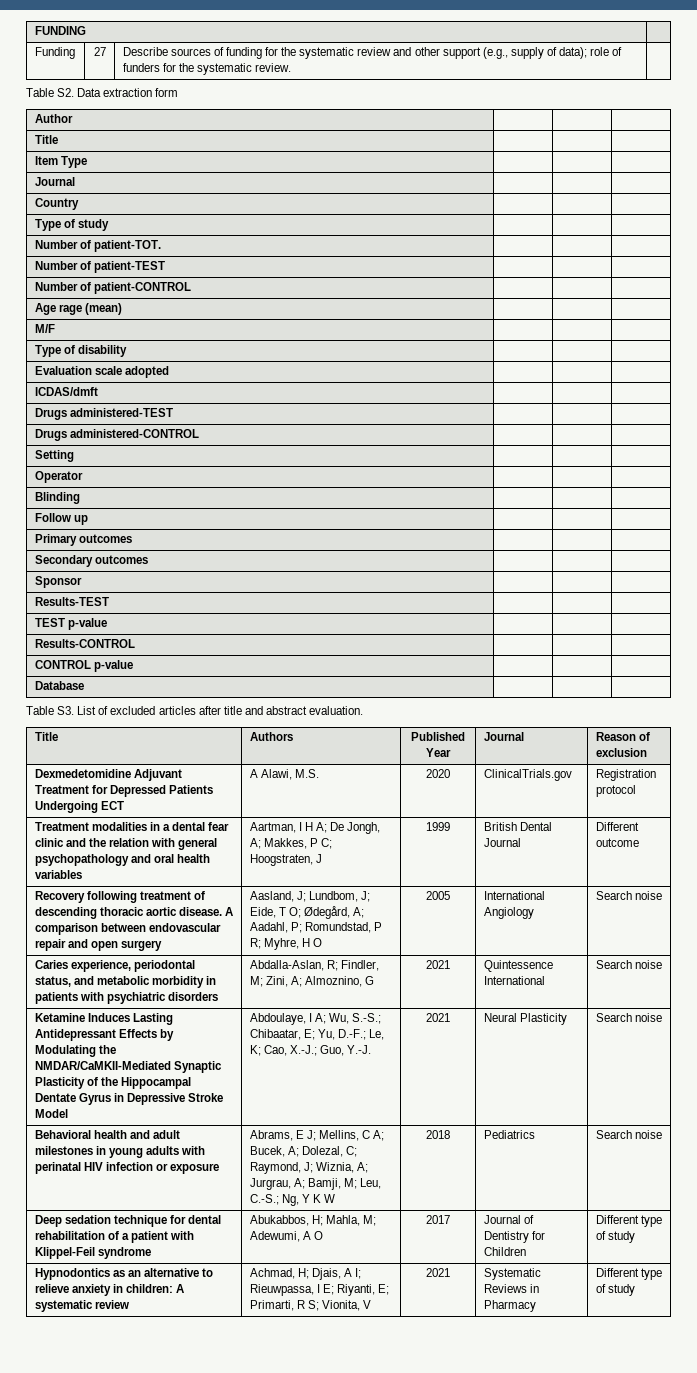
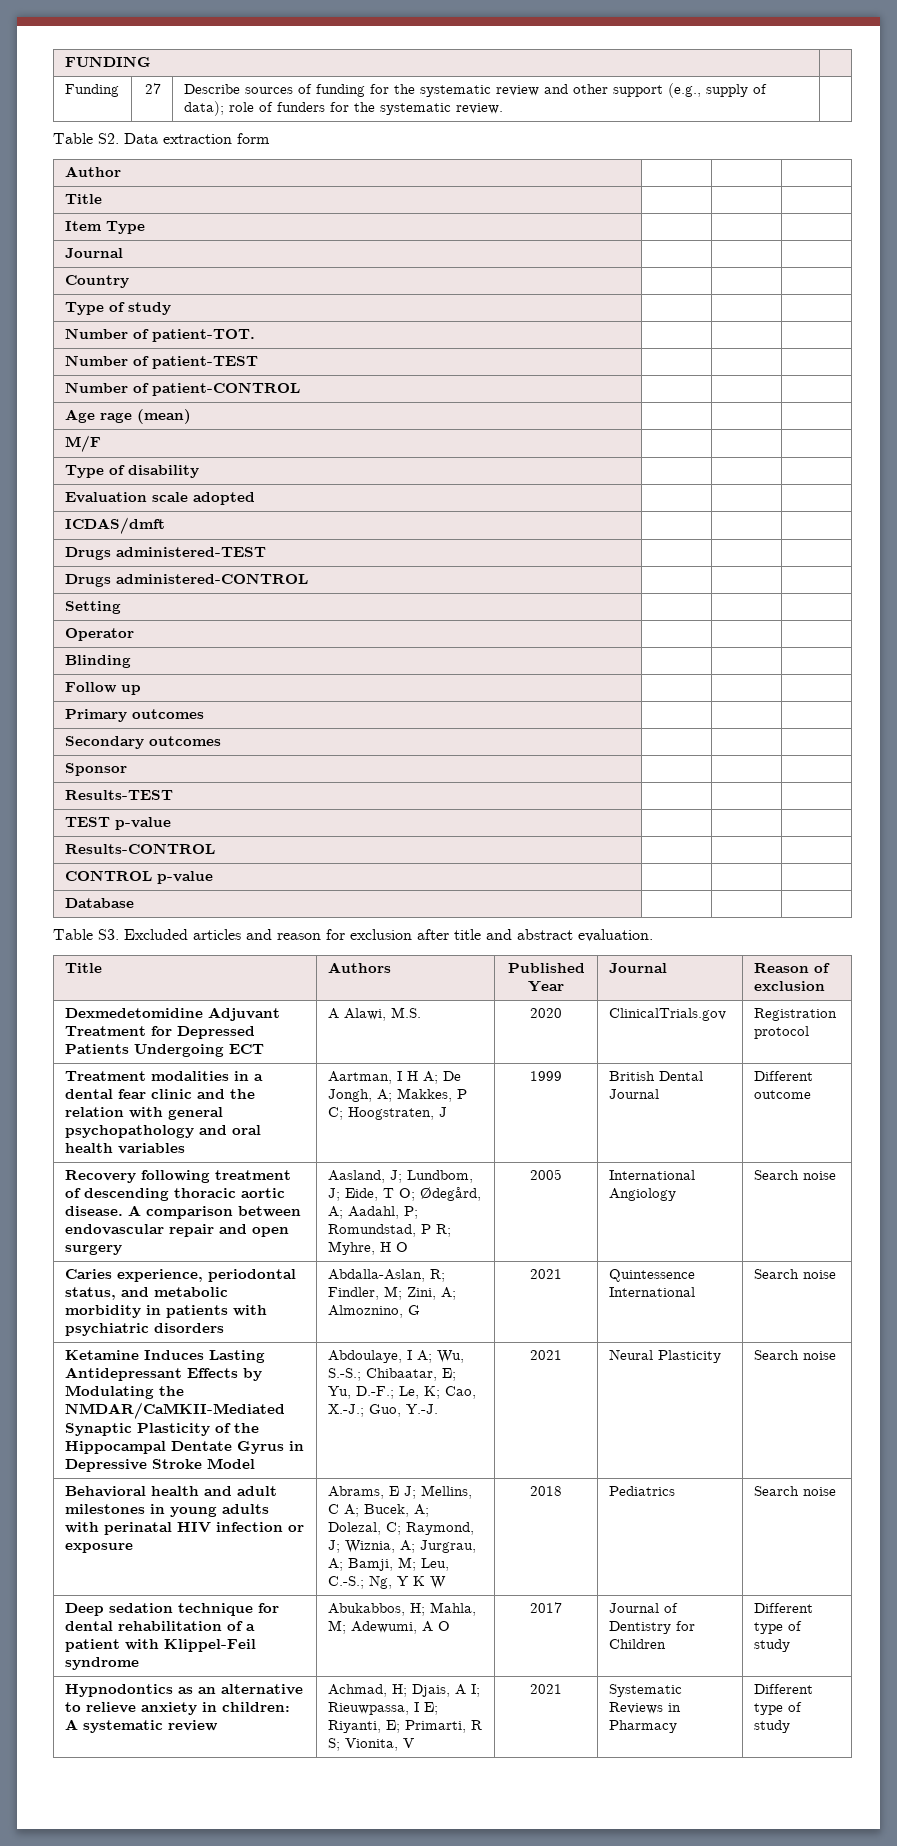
- Table S3. List of excluded articles after title and abstract evaluation.
+ Table S3. Excluded articles and reason for exclusion after title and abstract evaluation.

